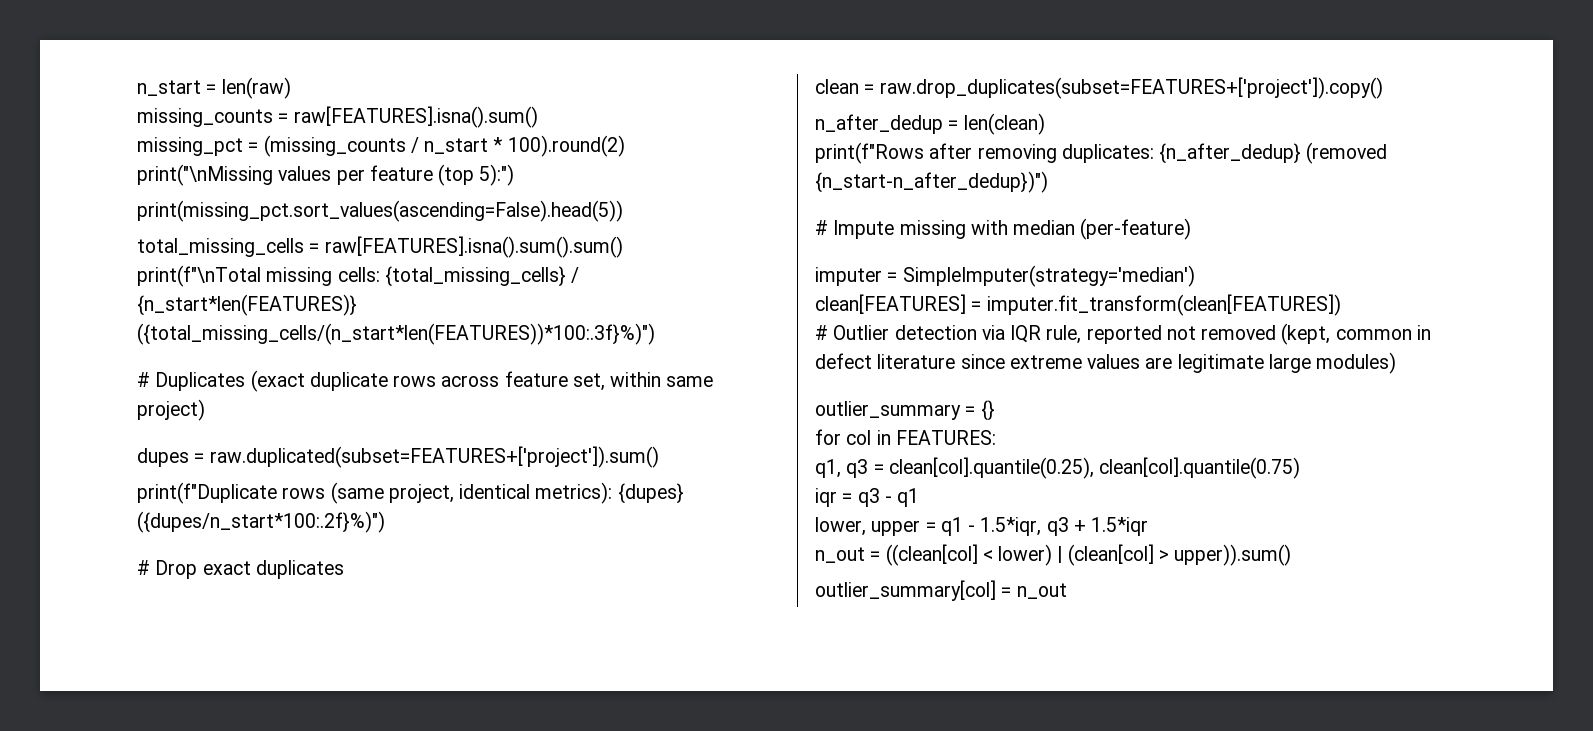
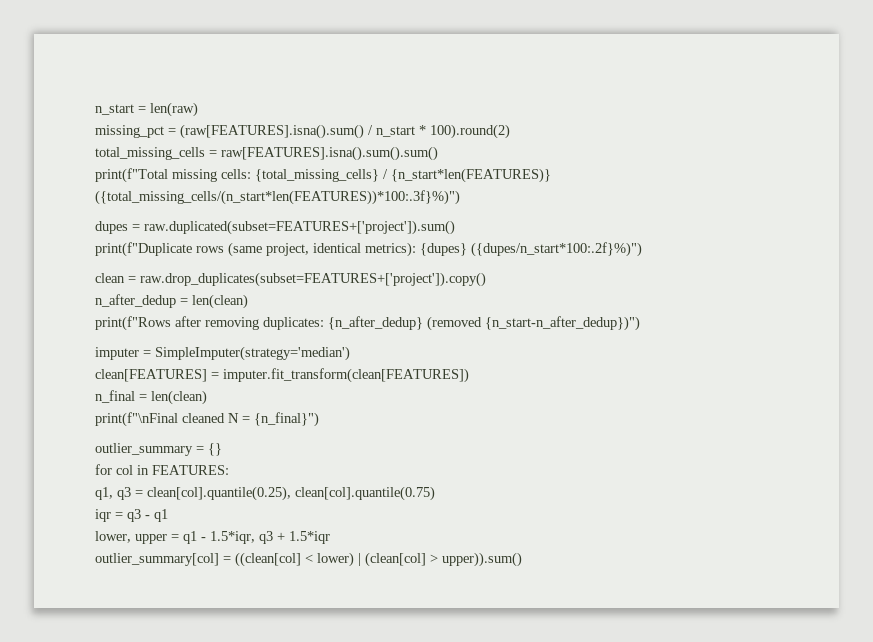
- missing_counts = raw[FEATURES].isna().sum()
- missing_pct = (missing_counts / n_start * 100).round(2)
+ missing_pct = (raw[FEATURES].isna().sum() / n_start * 100).round(2)
- print("\nMissing values per feature (top 5):")
- print(missing_pct.sort_values(ascending=False).head(5))
- print(f"\nTotal missing cells: {total_missing_cells} / {n_start*len(FEATURES)} ({total_missing_cells/(n_start*len(FEATURES))*100:.3f}%)")
+ print(f"Total missing cells: {total_missing_cells} / {n_start*len(FEATURES)} ({total_missing_cells/(n_start*len(FEATURES))*100:.3f}%)")
- # Duplicates (exact duplicate rows across feature set, within same project)
- # Drop exact duplicates
- # Impute missing with median (per-feature)
- # Outlier detection via IQR rule, reported not removed (kept, common in defect literature since extreme values are legitimate large modules)
+ n_final = len(clean)
+ print(f"\nFinal cleaned N = {n_final}")
- n_out = ((clean[col] < lower) | (clean[col] > upper)).sum()
+ outlier_summary[col] = ((clean[col] < lower) | (clean[col] > upper)).sum()
- outlier_summary[col] = n_out

